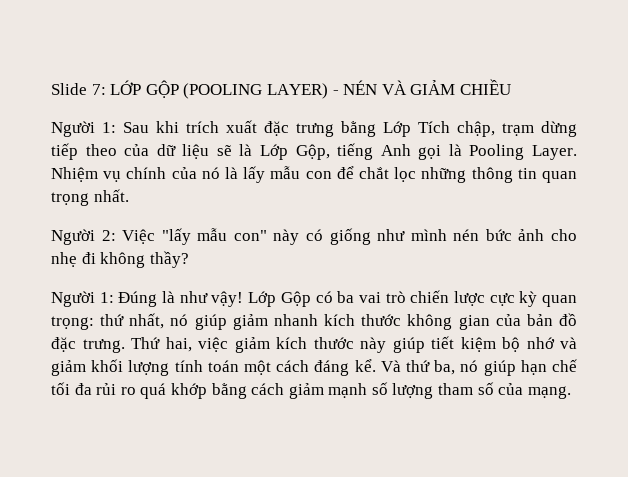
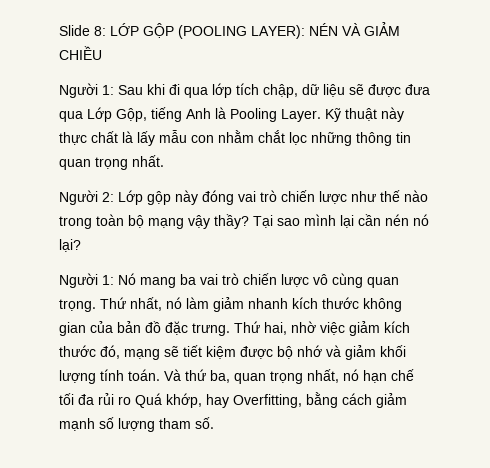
- Slide 7: LỚP GỘP (POOLING LAYER) - NÉN VÀ GIẢM CHIỀU
+ Slide 8: LỚP GỘP (POOLING LAYER): NÉN VÀ GIẢM CHIỀU
- Người 1: Sau khi trích xuất đặc trưng bằng Lớp Tích chập, trạm dừng tiếp theo của dữ liệu sẽ là Lớp Gộp, tiếng Anh gọi là Pooling Layer.
+ Người 1: Sau khi đi qua lớp tích chập, dữ liệu sẽ được đưa qua Lớp Gộp, tiếng Anh là Pooling Layer.
- Nhiệm vụ chính của nó là lấy mẫu con để chắt lọc những thông tin quan trọng nhất.
+ Kỹ thuật này thực chất là lấy mẫu con nhằm chắt lọc những thông tin quan trọng nhất.
- Người 2: Việc "lấy mẫu con" này có giống như mình nén bức ảnh cho nhẹ đi không thầy?
- Người 1: Đúng là như vậy! Lớp Gộp có ba vai trò chiến lược cực kỳ quan trọng: thứ nhất, nó giúp giảm nhanh kích thước không gian của bản đồ đặc trưng.
+ Người 2: Lớp gộp này đóng vai trò chiến lược như thế nào trong toàn bộ mạng vậy thầy? Tại sao mình lại cần nén nó lại?
+ Người 1: Nó mang ba vai trò chiến lược vô cùng quan trọng. Thứ nhất, nó làm giảm nhanh kích thước không gian của bản đồ đặc trưng.
- Thứ hai, việc giảm kích thước này giúp tiết kiệm bộ nhớ và giảm khối lượng tính toán một cách đáng kể. Và thứ ba, nó giúp hạn chế tối đa rủi ro quá khớp bằng cách giảm mạnh số lượng tham số của mạng.
+ Thứ hai, nhờ việc giảm kích thước đó, mạng sẽ tiết kiệm được bộ nhớ và giảm khối lượng tính toán. Và thứ ba, quan trọng nhất, nó hạn chế tối đa rủi ro Quá khớp, hay Overfitting, bằng cách giảm mạnh số lượng tham số.

